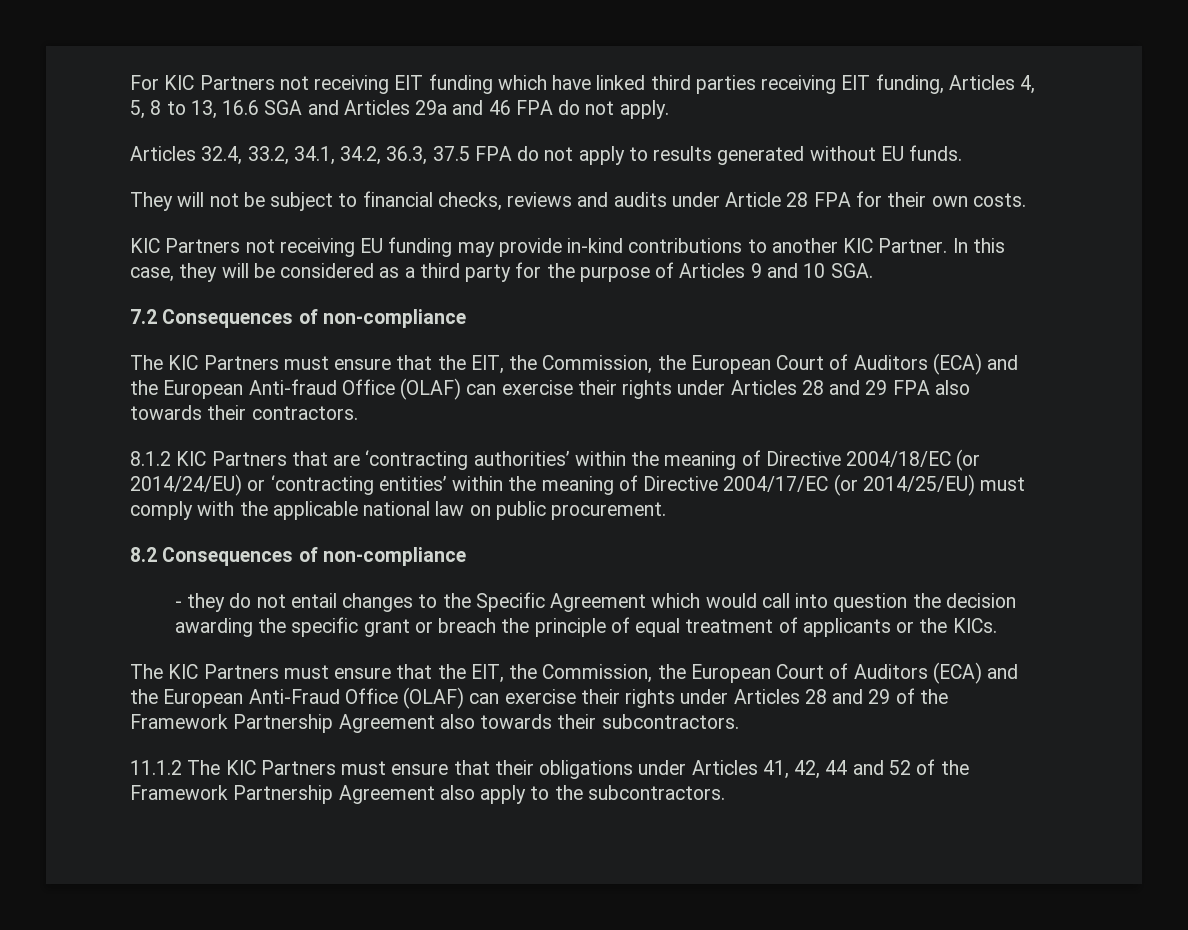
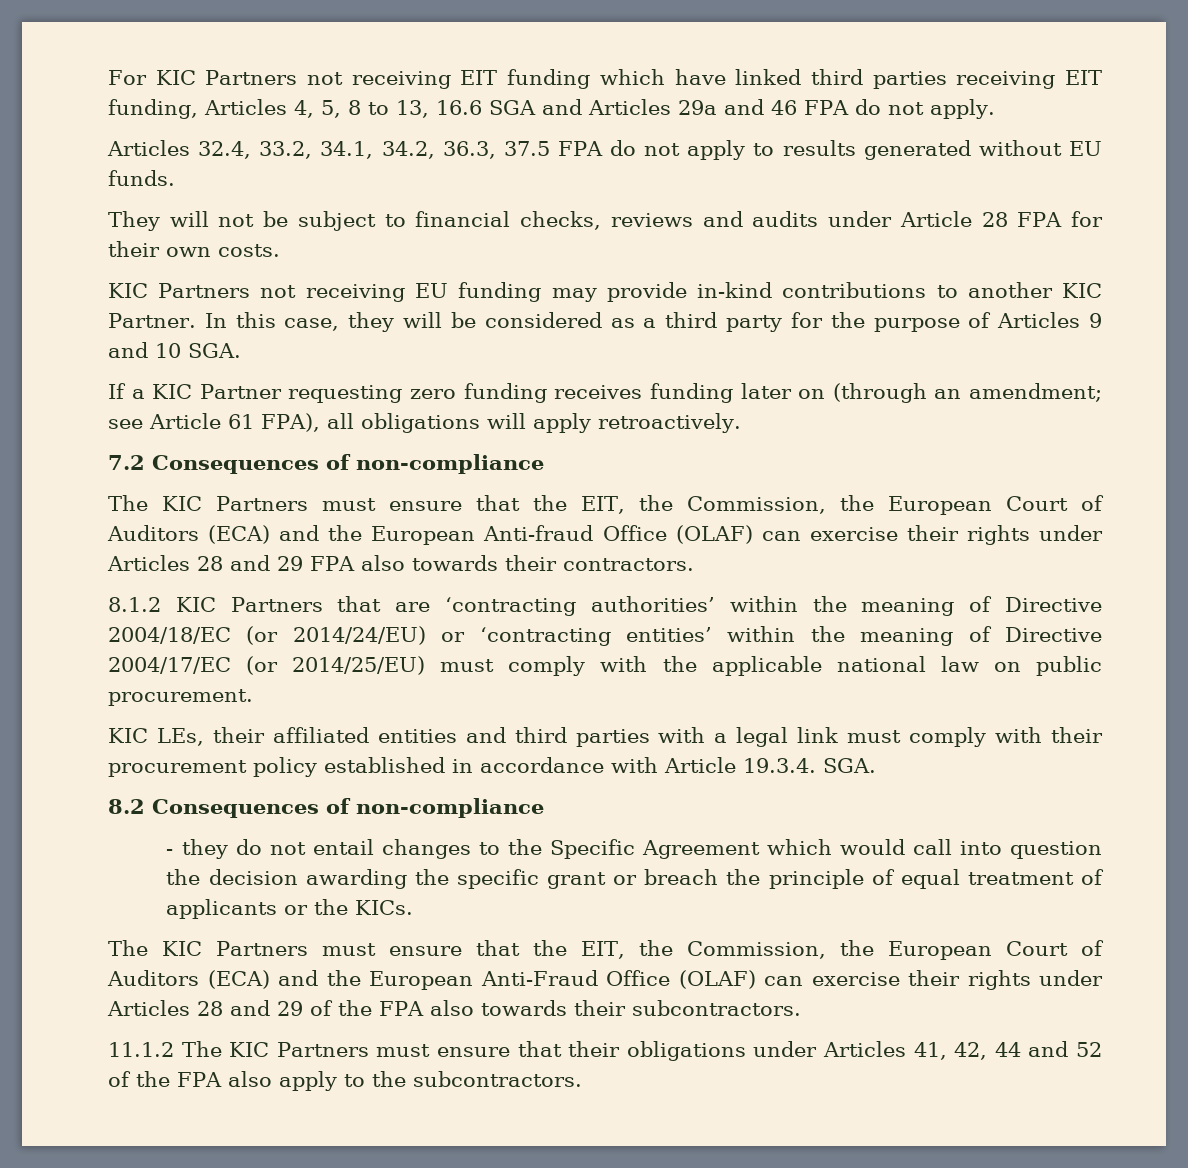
+ If a KIC Partner requesting zero funding receives funding later on (through an amendment; see Article 61 FPA), all obligations will apply retroactively.
+ KIC LEs, their affiliated entities and third parties with a legal link must comply with their procurement policy established in accordance with Article 19.3.4. SGA.
- The KIC Partners must ensure that the EIT, the Commission, the European Court of Auditors (ECA) and the European Anti-Fraud Office (OLAF) can exercise their rights under Articles 28 and 29 of the Framework Partnership Agreement also towards their subcontractors.
+ The KIC Partners must ensure that the EIT, the Commission, the European Court of Auditors (ECA) and the European Anti-Fraud Office (OLAF) can exercise their rights under Articles 28 and 29 of the FPA also towards their subcontractors.
- 11.1.2 The KIC Partners must ensure that their obligations under Articles 41, 42, 44 and 52 of the Framework Partnership Agreement also apply to the subcontractors.
+ 11.1.2 The KIC Partners must ensure that their obligations under Articles 41, 42, 44 and 52 of the FPA also apply to the subcontractors.

